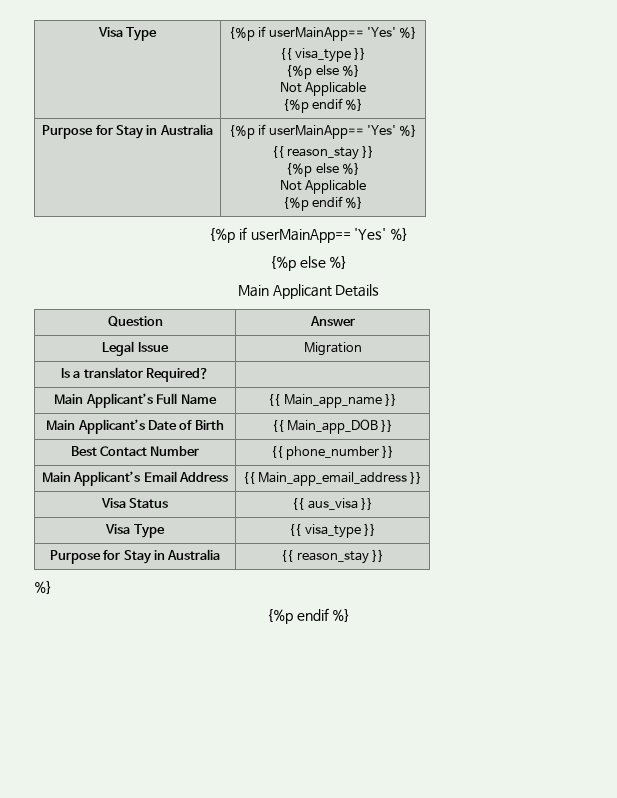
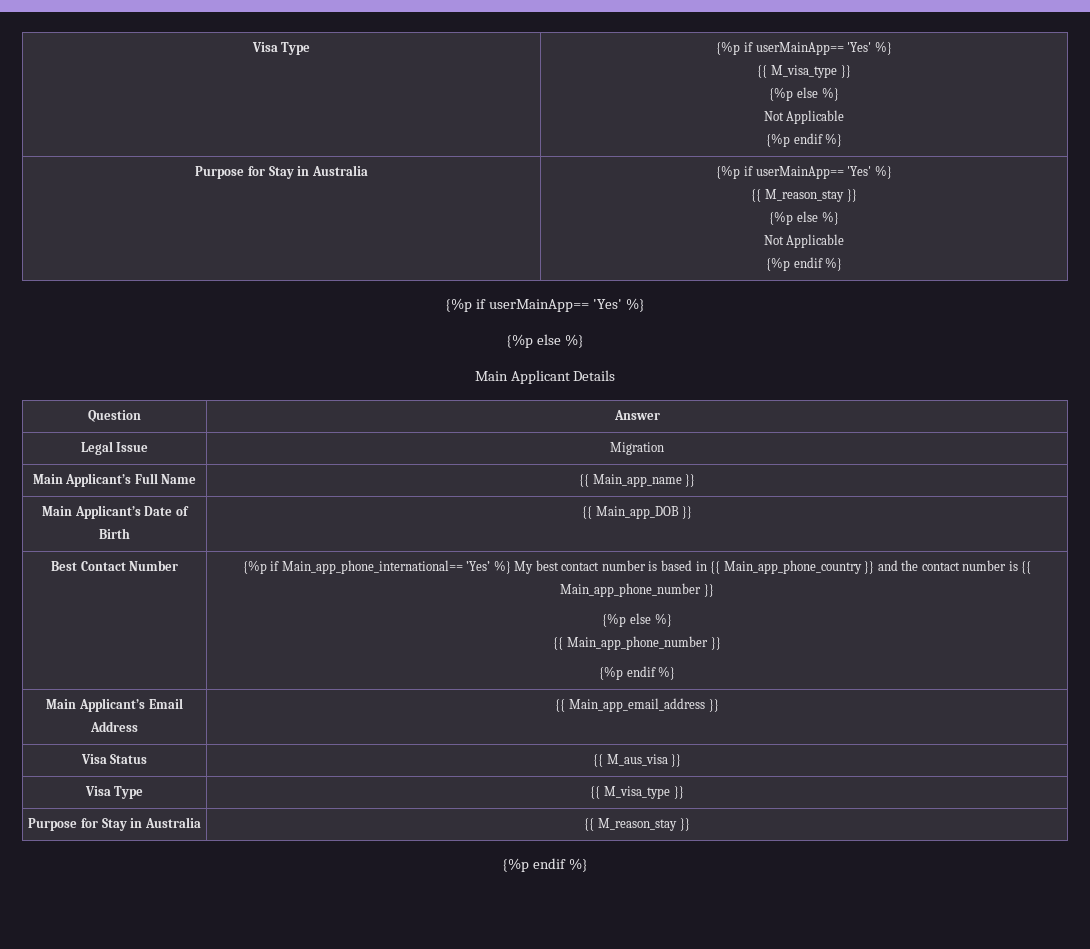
  Visa Type | {%p if userMainApp== 'Yes' %}
- {{ visa_type }}
+ {{ M_visa_type }}
  Purpose for Stay in Australia | {%p if userMainApp== 'Yes' %}
- {{ reason_stay }}
+ {{ M_reason_stay }}
- Is a translator Required? |
- Best Contact Number | {{ phone_number }}
+ Best Contact Number | {%p if Main_app_phone_international== ’Yes’ %} My best contact number is based in {{ Main_app_phone_country }} and the contact number is {{ Main_app_phone_number }}
+ {%p else %}
+ {{ Main_app_phone_number }}
+ {%p endif %}
- Visa Status | {{ aus_visa }}
+ Visa Status | {{ M_aus_visa }}
- Visa Type | {{ visa_type }}
+ Visa Type | {{ M_visa_type }}
- Purpose for Stay in Australia | {{ reason_stay }}
- %}
+ Purpose for Stay in Australia | {{ M_reason_stay }}

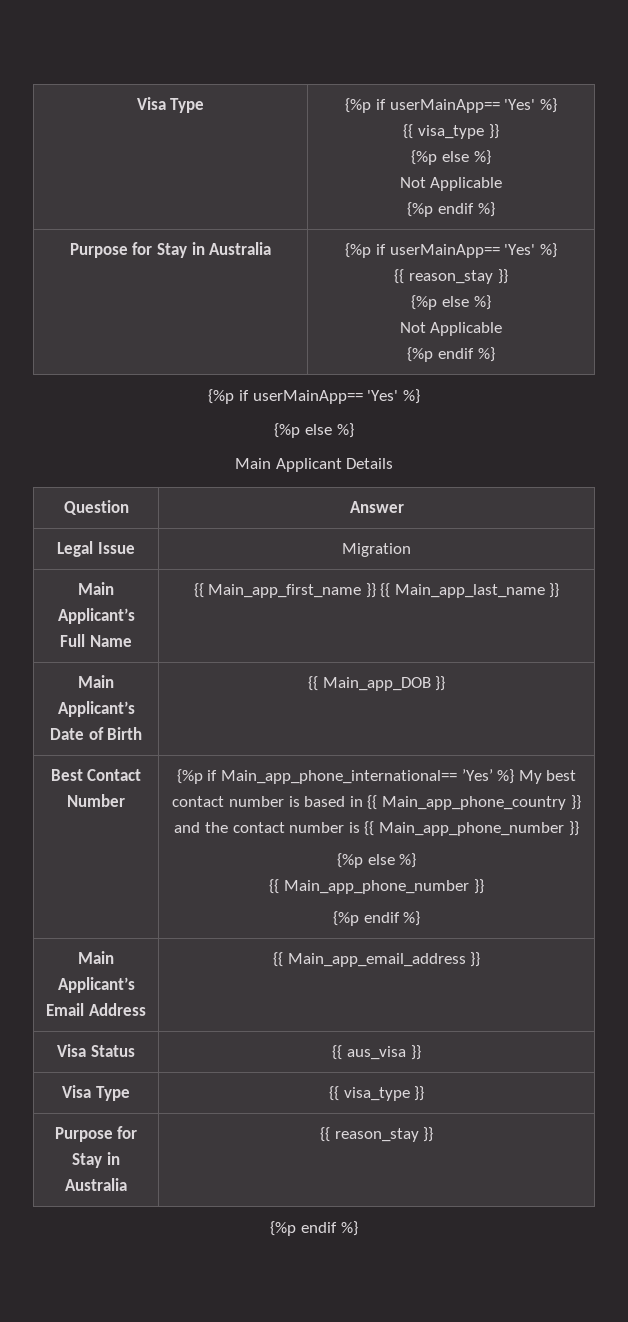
  Visa Type | {%p if userMainApp== 'Yes' %}
- {{ M_visa_type }}
+ {{ visa_type }}
  Purpose for Stay in Australia | {%p if userMainApp== 'Yes' %}
- {{ M_reason_stay }}
+ {{ reason_stay }}
- Main Applicant’s Full Name | {{ Main_app_name }}
+ Main Applicant’s Full Name | {{ Main_app_first_name }} {{ Main_app_last_name }}
- Visa Status | {{ M_aus_visa }}
+ Visa Status | {{ aus_visa }}
- Visa Type | {{ M_visa_type }}
+ Visa Type | {{ visa_type }}
- Purpose for Stay in Australia | {{ M_reason_stay }}
+ Purpose for Stay in Australia | {{ reason_stay }}

